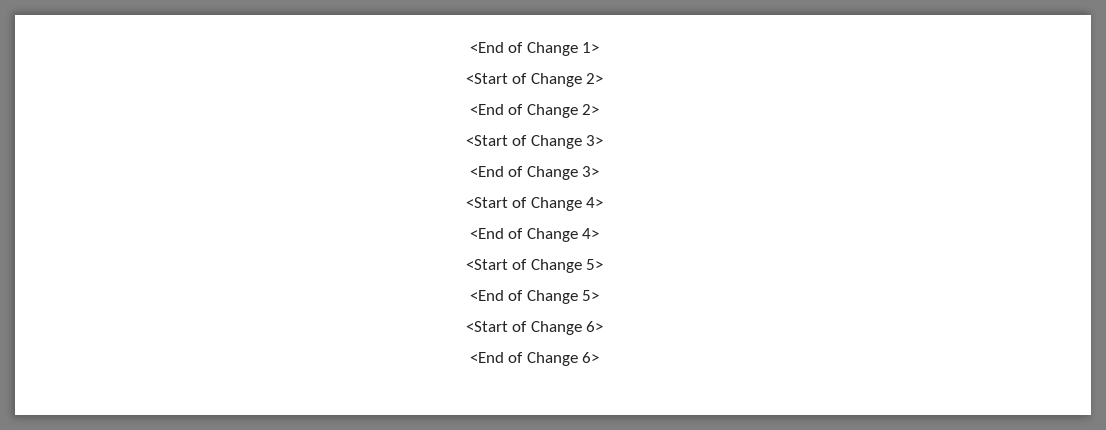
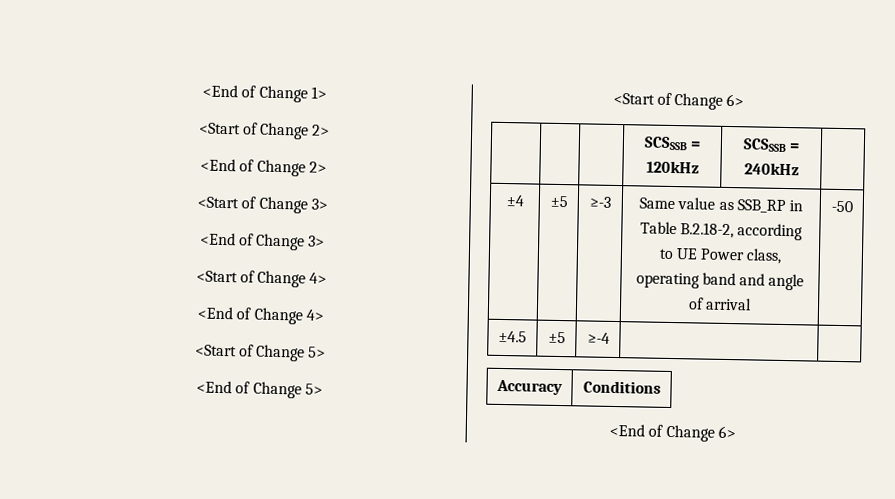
+ | | | SCSSSB = 120kHz | SCSSSB = 240kHz |
+ ±4 | ±5 | ≥-3 | Same value as SSB_RP in Table B.2.18-2, according to UE Power class, operating band and angle of arrival | -50
+ ±4.5 | ±5 | ≥-4 | |
+ Accuracy | Conditions

